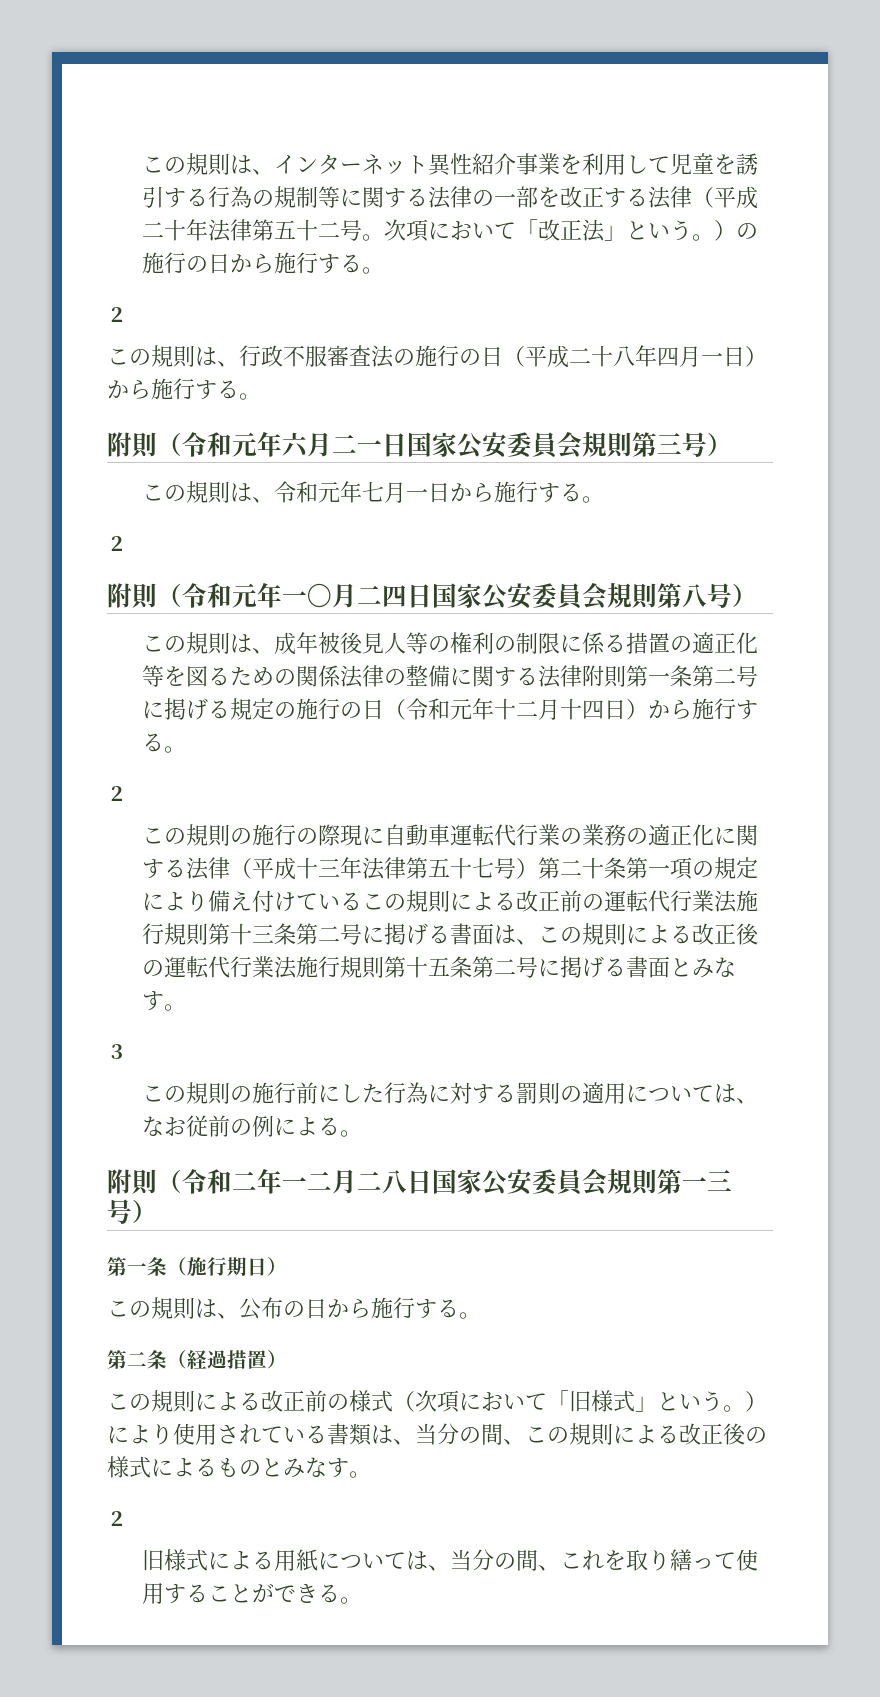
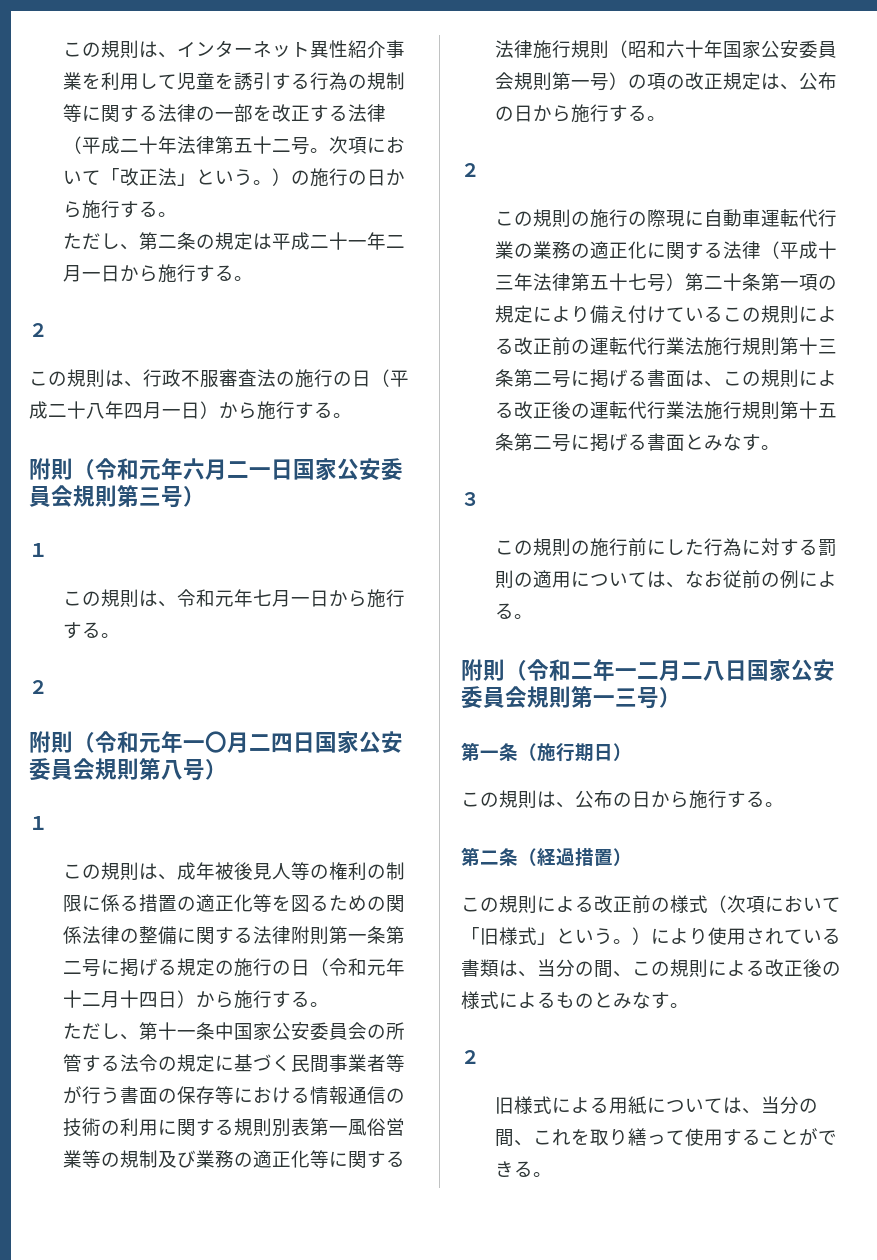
+ ただし、第二条の規定は平成二十一年二月一日から施行する。
  附則（令和元年六月二一日国家公安委員会規則第三号）
+ １
  附則（令和元年一〇月二四日国家公安委員会規則第八号）
+ １
+ ただし、第十一条中国家公安委員会の所管する法令の規定に基づく民間事業者等が行う書面の保存等における情報通信の技術の利用に関する規則別表第一風俗営業等の規制及び業務の適正化等に関する法律施行規則（昭和六十年国家公安委員会規則第一号）の項の改正規定は、公布の日から施行する。

